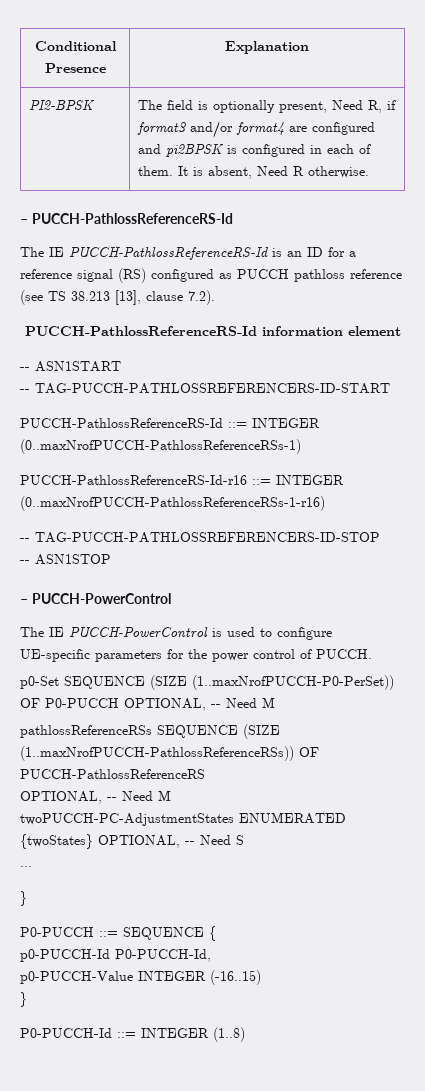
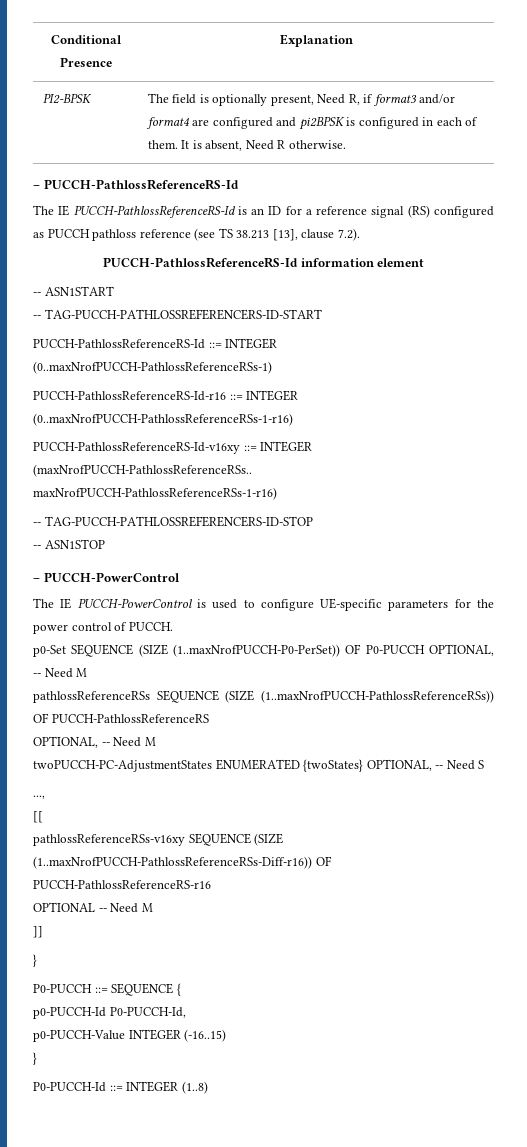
+ PUCCH-PathlossReferenceRS-Id-v16xy ::= INTEGER (maxNrofPUCCH-PathlossReferenceRSs.. maxNrofPUCCH-PathlossReferenceRSs-1-r16)
- ...
+ ...,
+ [[
+ pathlossReferenceRSs-v16xy SEQUENCE (SIZE (1..maxNrofPUCCH-PathlossReferenceRSs-Diff-r16)) OF PUCCH-PathlossReferenceRS-r16
+ OPTIONAL -- Need M
+ ]]

